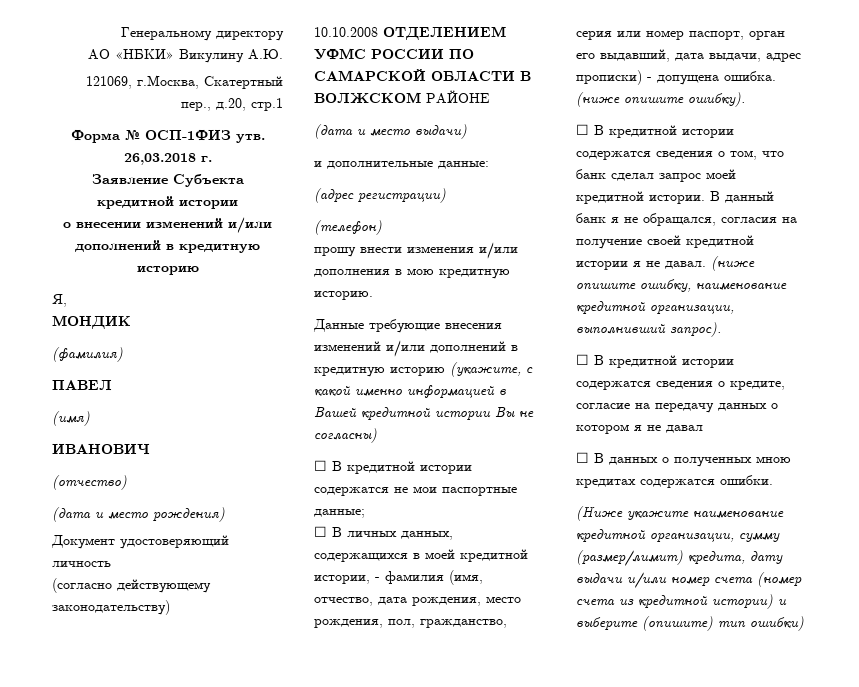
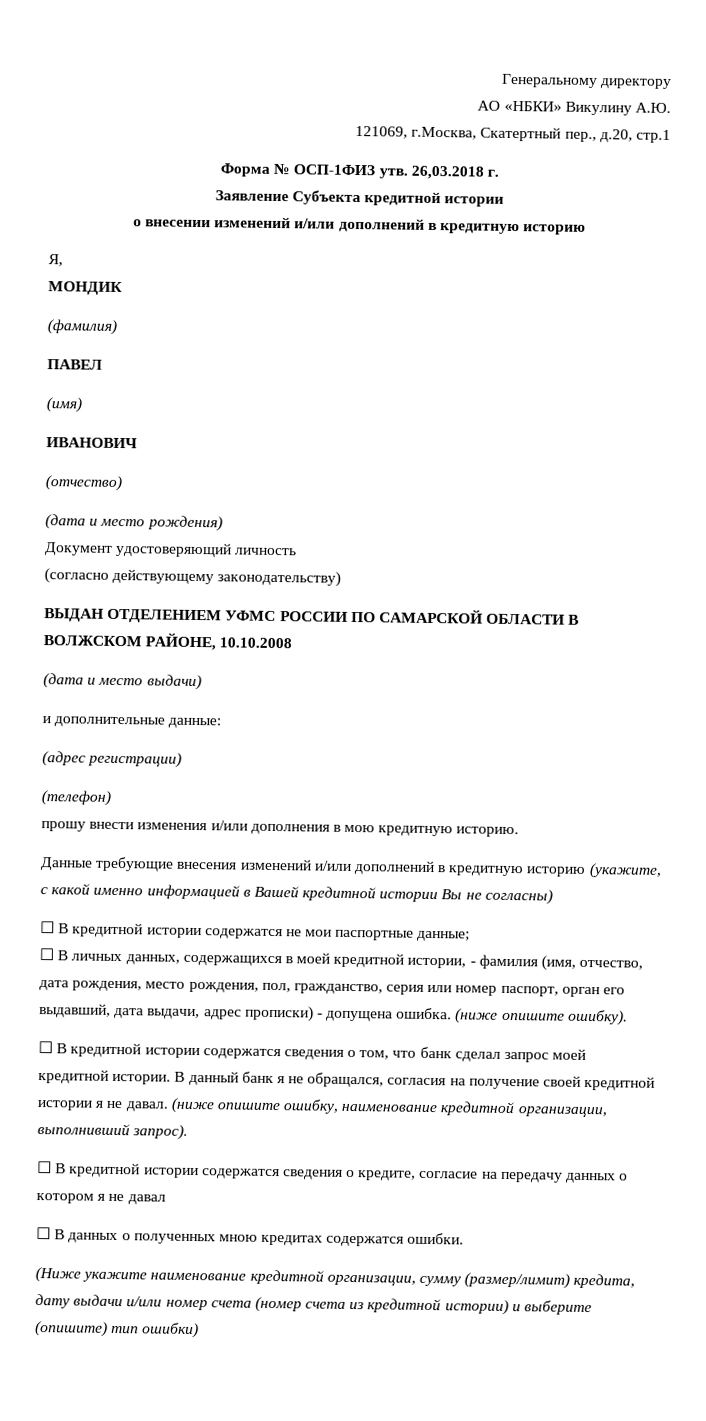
- 10.10.2008 ОТДЕЛЕНИЕМ УФМС РОССИИ ПО САМАРСКОЙ ОБЛАСТИ В ВОЛЖСКОМ РАЙОНЕ
+ ВЫДАН ОТДЕЛЕНИЕМ УФМС РОССИИ ПО САМАРСКОЙ ОБЛАСТИ В ВОЛЖСКОМ РАЙОНЕ, 10.10.2008

